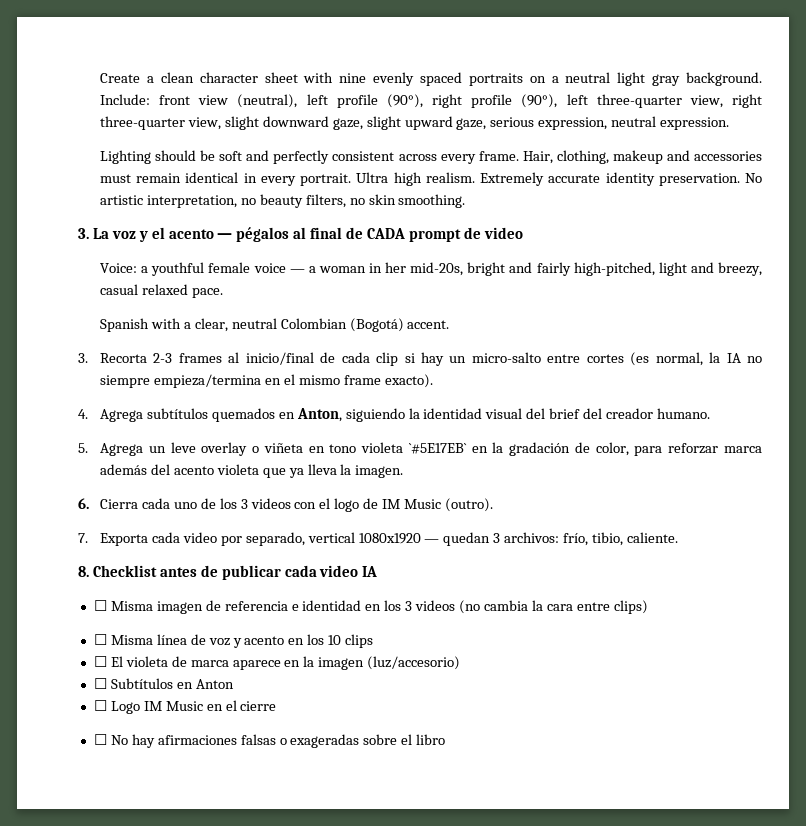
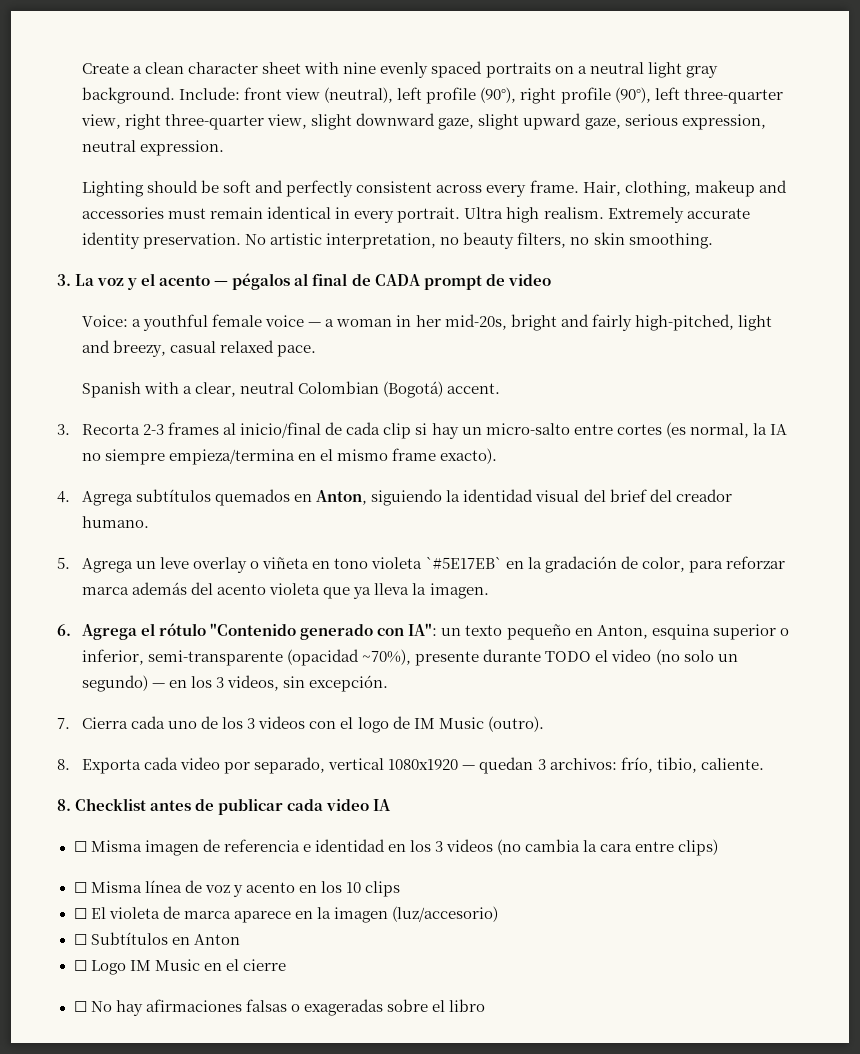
- 6. Cierra cada uno de los 3 videos con el logo de IM Music (outro).
+ 6. Agrega el rótulo "Contenido generado con IA": un texto pequeño en Anton, esquina superior o inferior, semi-transparente (opacidad ~70%), presente durante TODO el video (no solo un segundo) — en los 3 videos, sin excepción.
+ 7. Cierra cada uno de los 3 videos con el logo de IM Music (outro).
- 7. Exporta cada video por separado, vertical 1080x1920 — quedan 3 archivos: frío, tibio, caliente.
+ 8. Exporta cada video por separado, vertical 1080x1920 — quedan 3 archivos: frío, tibio, caliente.

